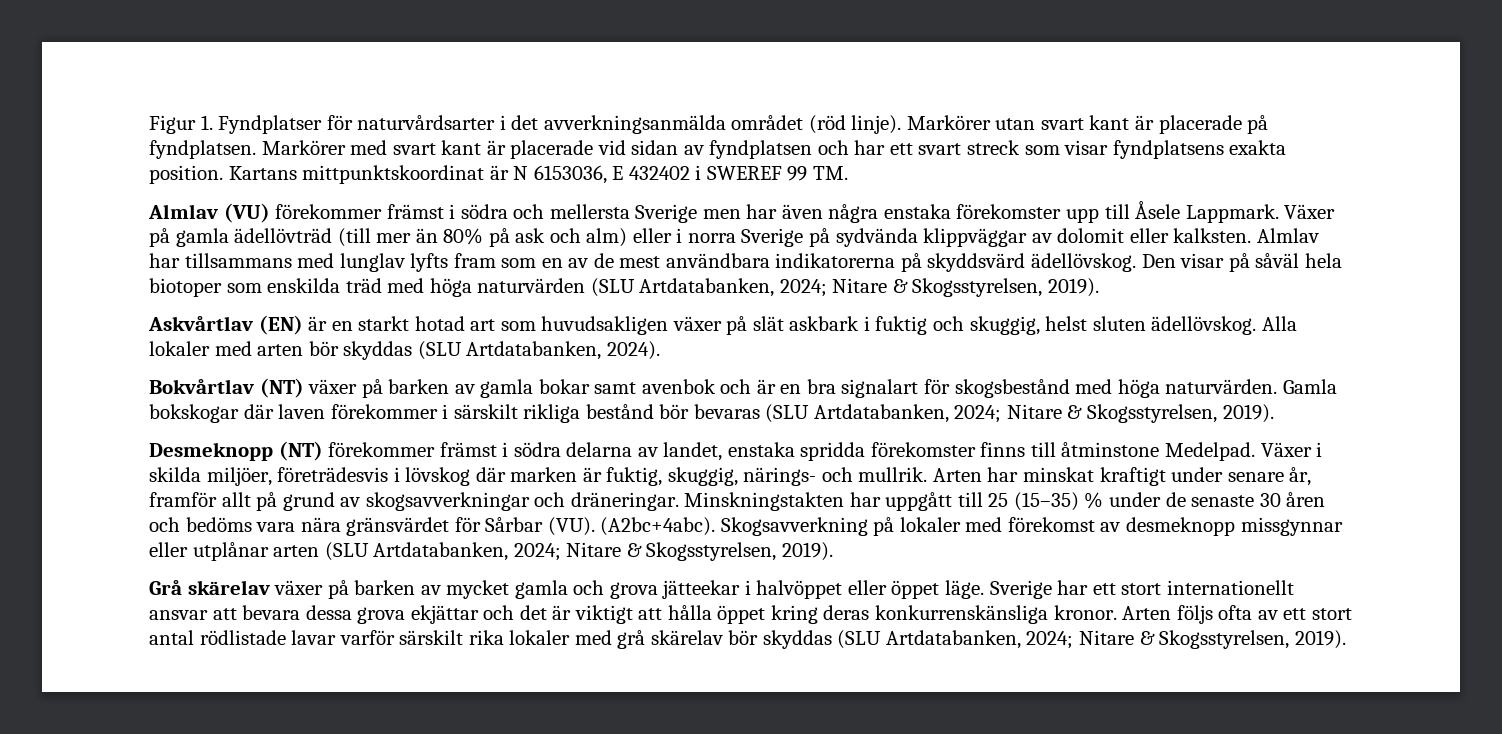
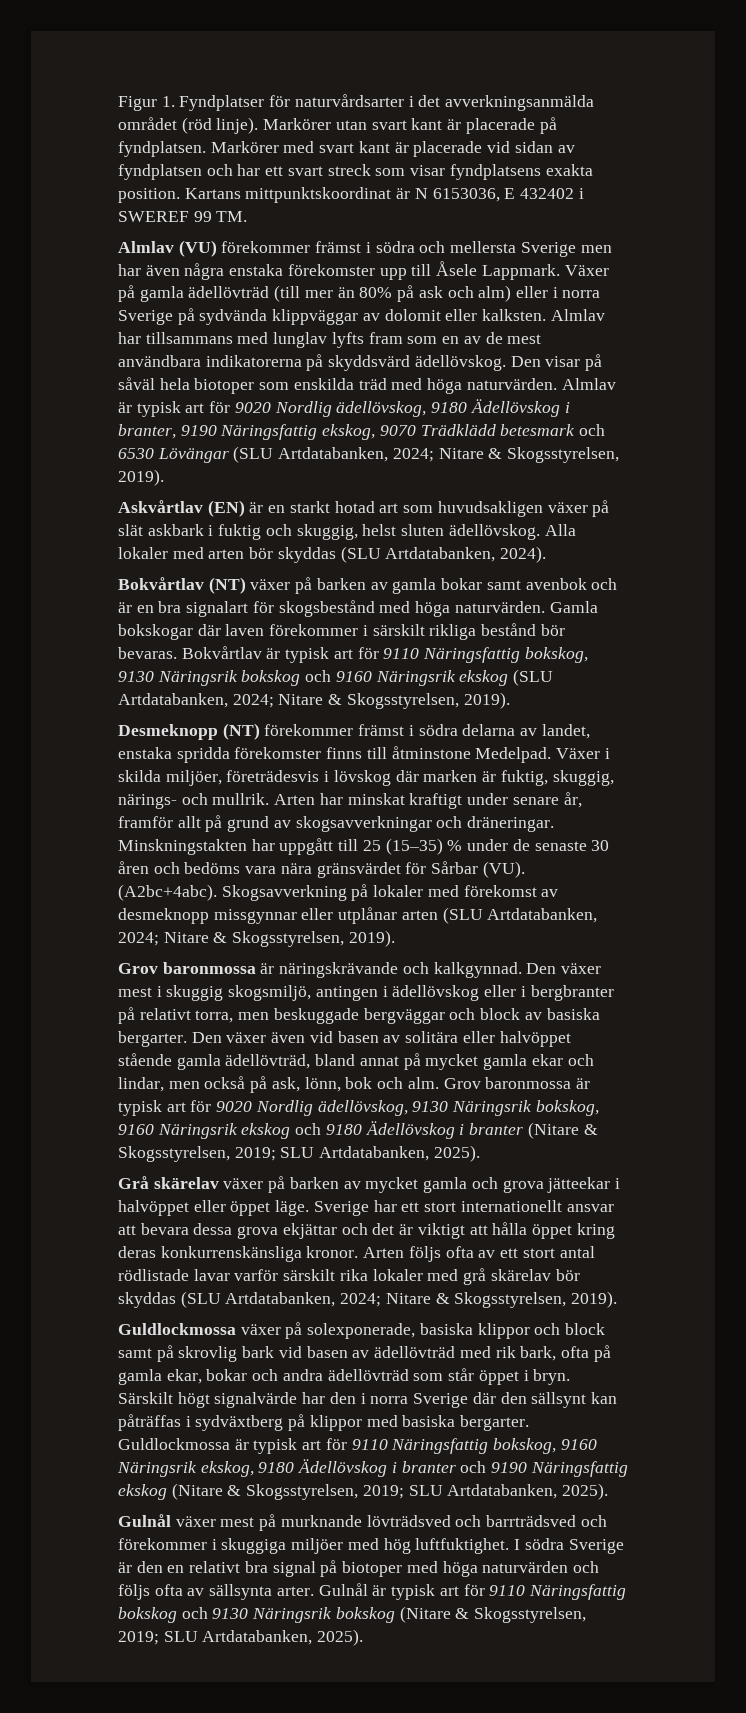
- Den visar på såväl hela biotoper som enskilda träd med höga naturvärden (SLU Artdatabanken, 2024; Nitare & Skogsstyrelsen, 2019).
+ Den visar på såväl hela biotoper som enskilda träd med höga naturvärden. Almlav är typisk art för 9020 Nordlig ädellövskog, 9180 Ädellövskog i branter, 9190 Näringsfattig ekskog, 9070 Trädklädd betesmark och 6530 Lövängar (SLU Artdatabanken, 2024; Nitare & Skogsstyrelsen, 2019).
- Gamla bokskogar där laven förekommer i särskilt rikliga bestånd bör bevaras (SLU Artdatabanken, 2024; Nitare & Skogsstyrelsen, 2019).
+ Gamla bokskogar där laven förekommer i särskilt rikliga bestånd bör bevaras. Bokvårtlav är typisk art för 9110 Näringsfattig bokskog, 9130 Näringsrik bokskog och 9160 Näringsrik ekskog (SLU Artdatabanken, 2024; Nitare & Skogsstyrelsen, 2019).
+ Grov baronmossa är näringskrävande och kalkgynnad. Den växer mest i skuggig skogsmiljö, antingen i ädellövskog eller i bergbranter på relativt torra, men beskuggade bergväggar och block av basiska bergarter. Den växer även vid basen av solitära eller halvöppet stående gamla ädellövträd, bland annat på mycket gamla ekar och lindar, men också på ask, lönn, bok och alm. Grov baronmossa är typisk art för 9020 Nordlig ädellövskog, 9130 Näringsrik bokskog, 9160 Näringsrik ekskog och 9180 Ädellövskog i branter (Nitare & Skogsstyrelsen, 2019; SLU Artdatabanken, 2025).
+ Guldlockmossa växer på solexponerade, basiska klippor och block samt på skrovlig bark vid basen av ädellövträd med rik bark, ofta på gamla ekar, bokar och andra ädellövträd som står öppet i bryn. Särskilt högt signalvärde har den i norra Sverige där den sällsynt kan påträffas i sydväxtberg på klippor med basiska bergarter. Guldlockmossa är typisk art för 9110 Näringsfattig bokskog, 9160 Näringsrik ekskog, 9180 Ädellövskog i branter och 9190 Näringsfattig ekskog (Nitare & Skogsstyrelsen, 2019; SLU Artdatabanken, 2025).
+ Gulnål växer mest på murknande lövträdsved och barrträdsved och förekommer i skuggiga miljöer med hög luftfuktighet. I södra Sverige är den en relativt bra signal på biotoper med höga naturvärden och följs ofta av sällsynta arter. Gulnål är typisk art för 9110 Näringsfattig bokskog och 9130 Näringsrik bokskog (Nitare & Skogsstyrelsen, 2019; SLU Artdatabanken, 2025).

